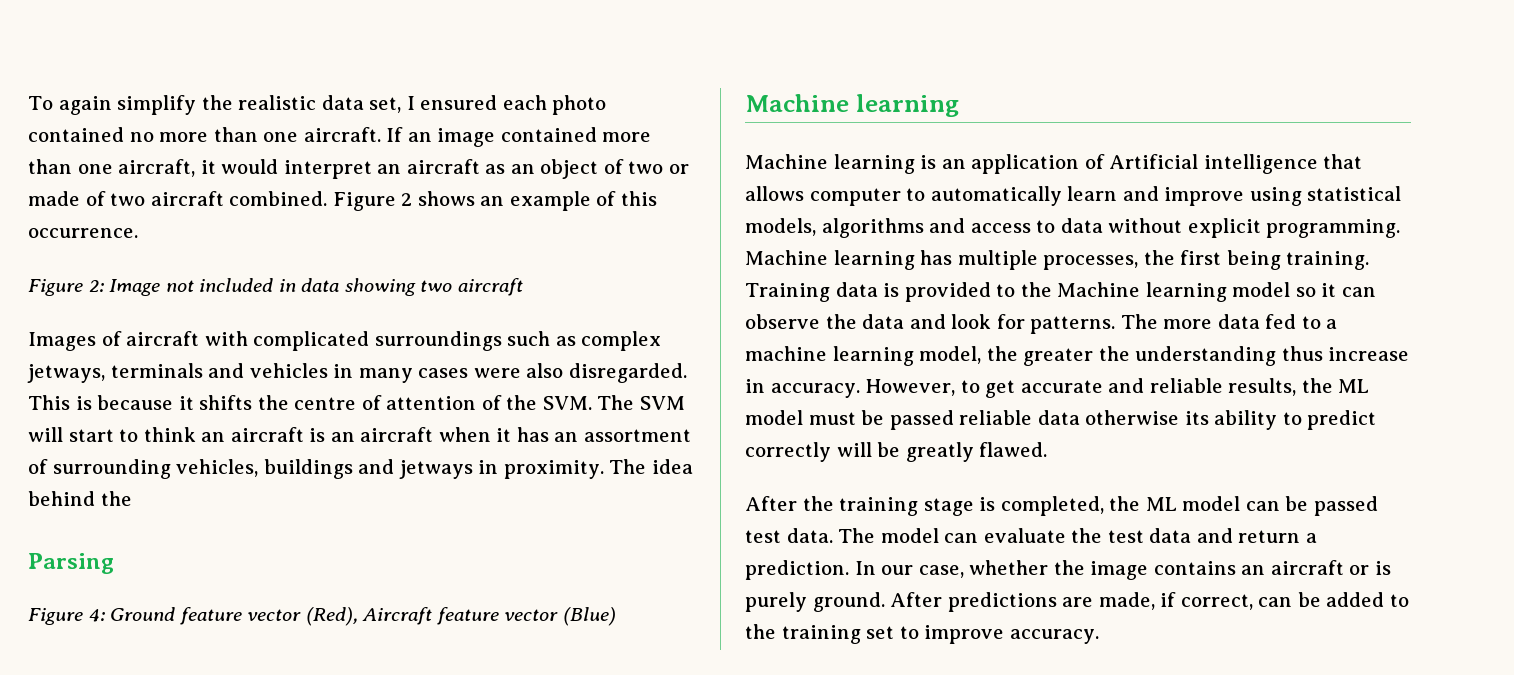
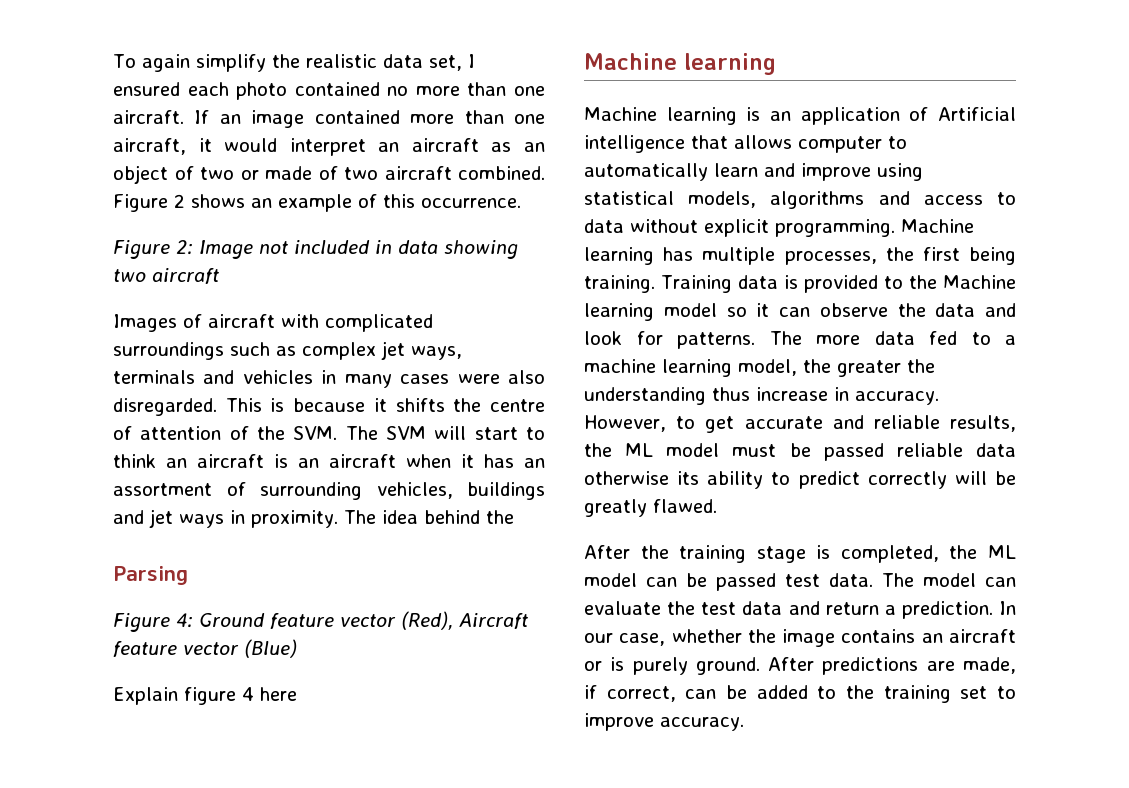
- Images of aircraft with complicated surroundings such as complex jetways, terminals and vehicles in many cases were also disregarded.
+ Images of aircraft with complicated surroundings such as complex jet ways, terminals and vehicles in many cases were also disregarded.
- This is because it shifts the centre of attention of the SVM. The SVM will start to think an aircraft is an aircraft when it has an assortment of surrounding vehicles, buildings and jetways in proximity.
+ This is because it shifts the centre of attention of the SVM. The SVM will start to think an aircraft is an aircraft when it has an assortment of surrounding vehicles, buildings and jet ways in proximity.
+ Explain figure 4 here

